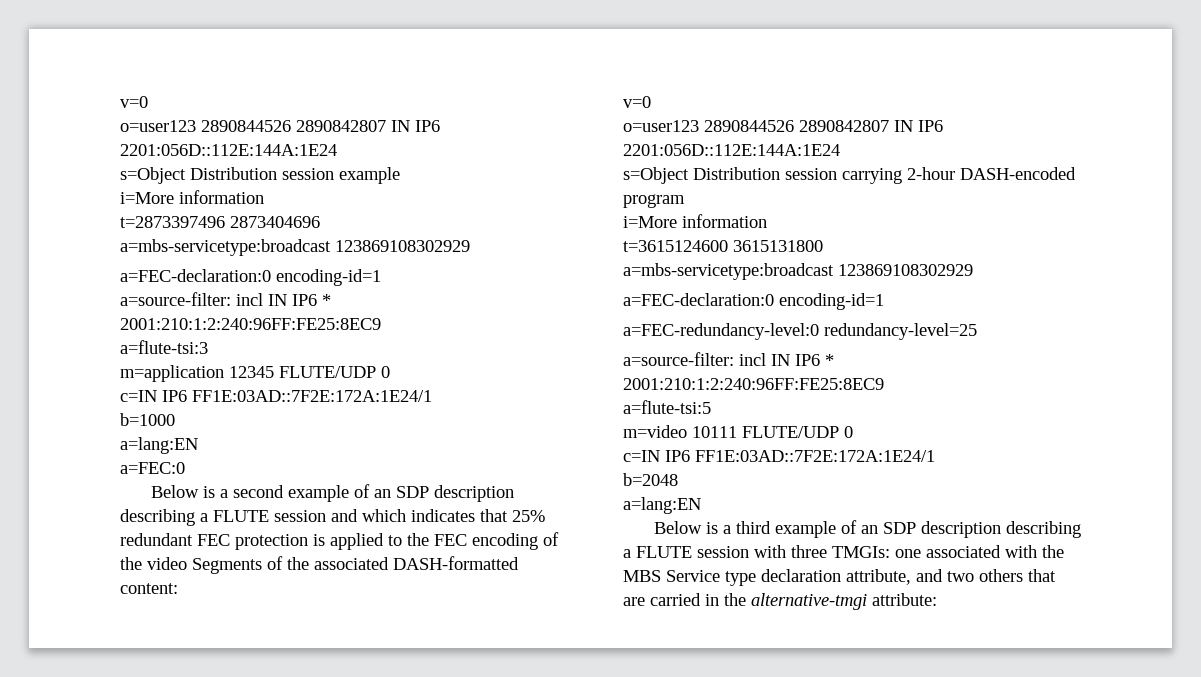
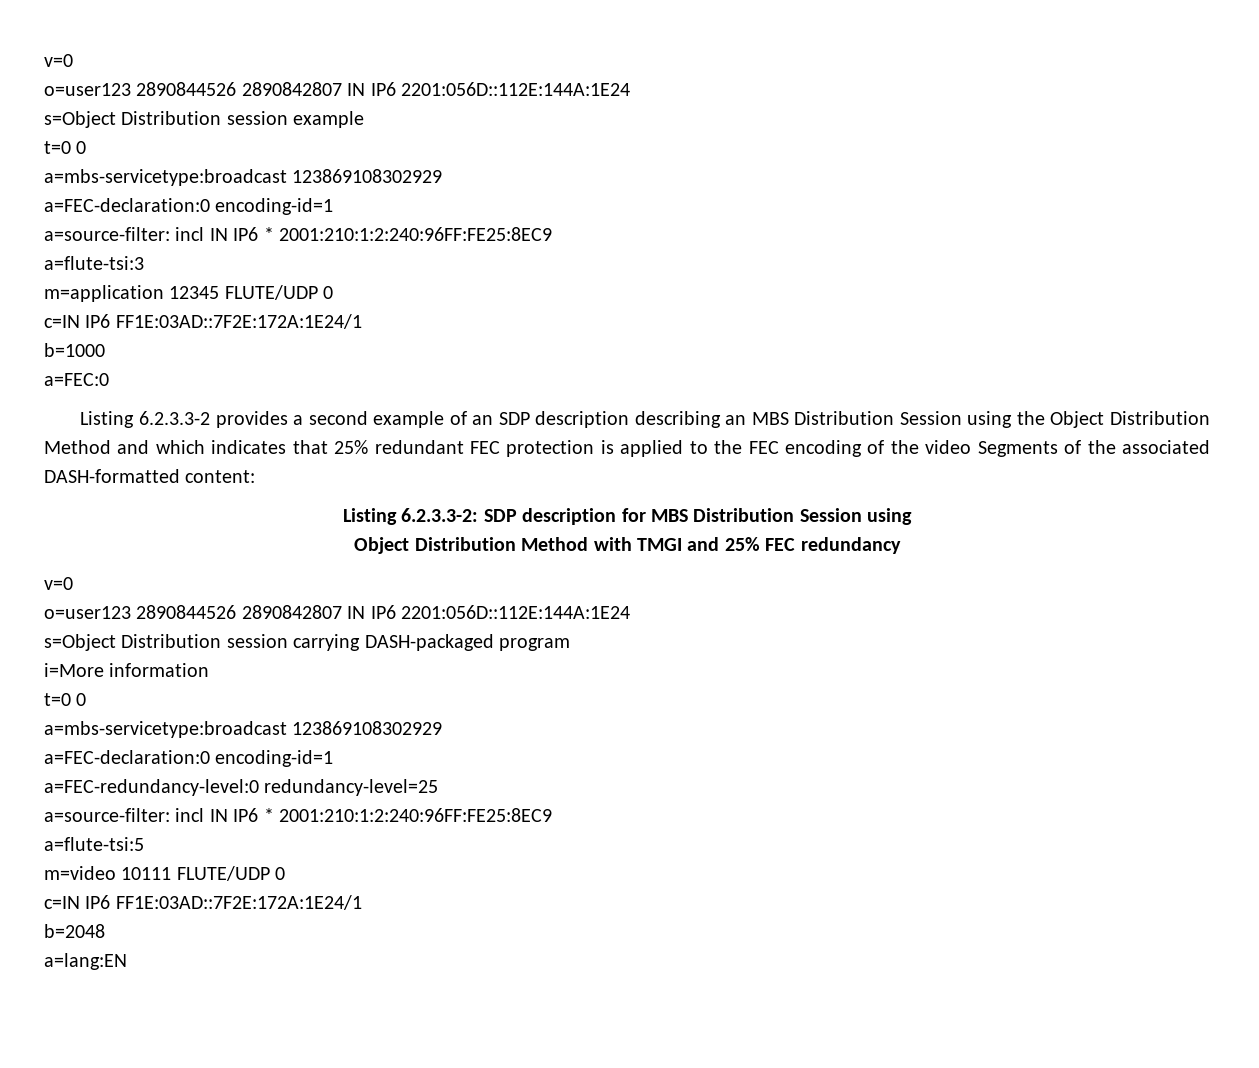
  s=Object Distribution session example
- i=More information
- t=2873397496 2873404696
+ t=0 0
  b=1000
- a=lang:EN
- Below is a second example of an SDP description describing a FLUTE session and which indicates that 25% redundant FEC protection is applied to the FEC encoding of the video Segments of the associated DASH-formatted content:
+ Listing 6.2.3.3-2 provides a second example of an SDP description describing an MBS Distribution Session using the Object Distribution Method and which indicates that 25% redundant FEC protection is applied to the FEC encoding of the video Segments of the associated DASH-formatted content:
+ Listing 6.2.3.3-2: SDP description for MBS Distribution Session using
+ Object Distribution Method with TMGI and 25% FEC redundancy
- s=Object Distribution session carrying 2-hour DASH-encoded program
+ s=Object Distribution session carrying DASH-packaged program
  i=More information
- t=3615124600 3615131800
+ t=0 0
- Below is a third example of an SDP description describing a FLUTE session with three TMGIs: one associated with the MBS Service type declaration attribute, and two others that are carried in the alternative-tmgi attribute:

